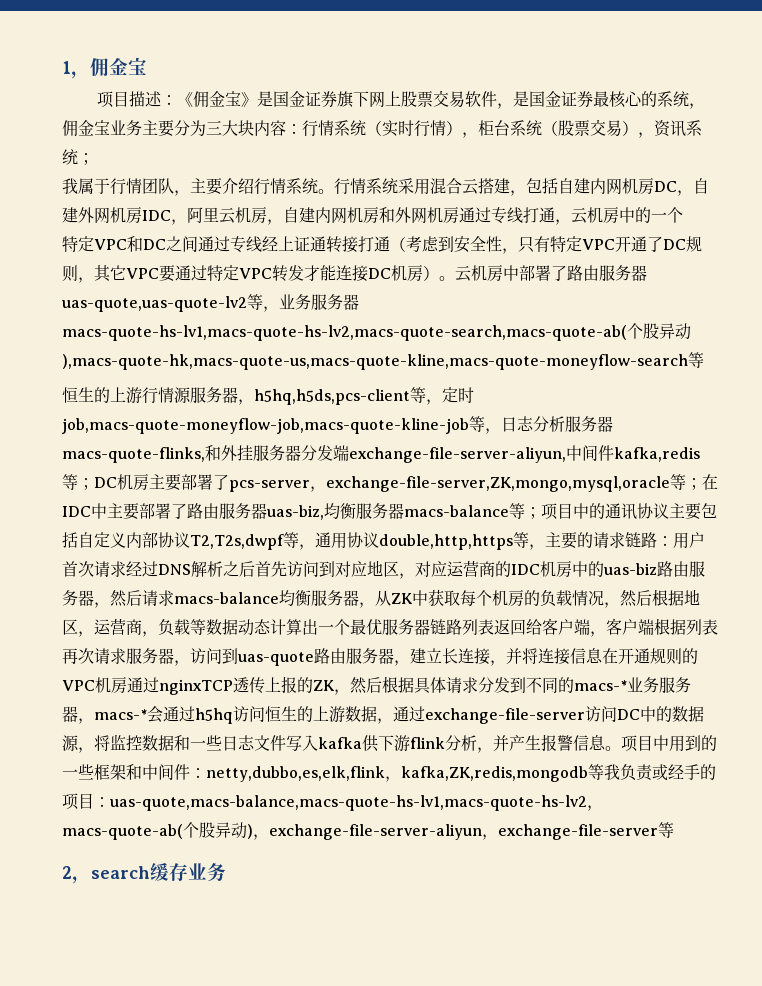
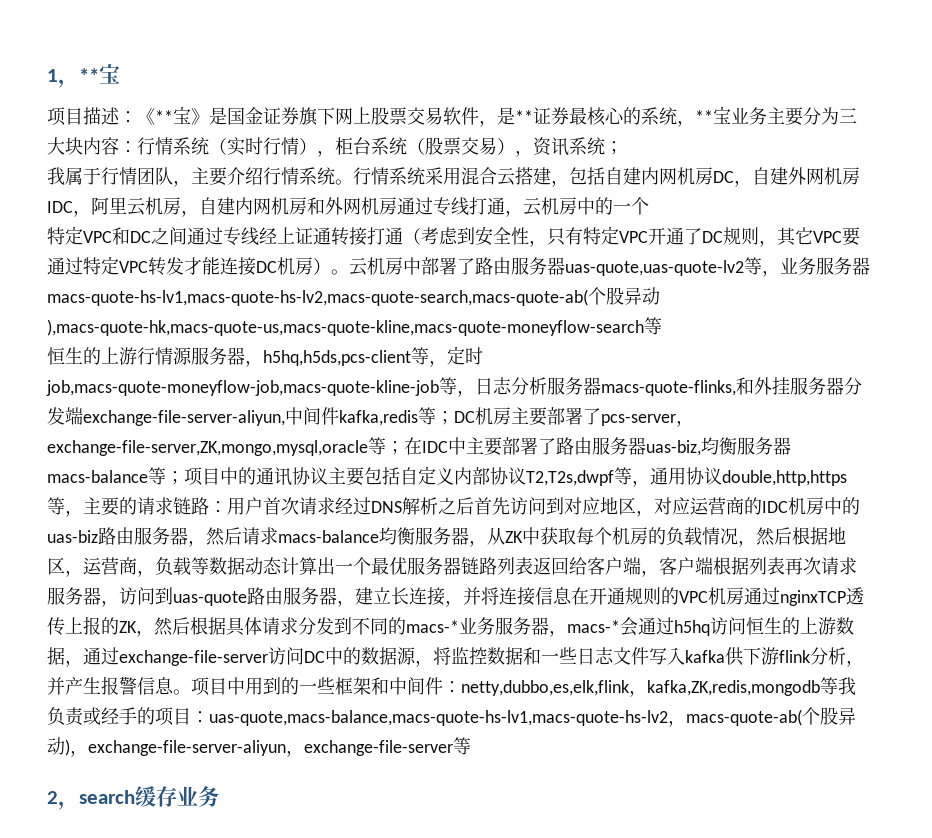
- 1，佣金宝
+ 1，**宝
- 项目描述：《佣金宝》是国金证券旗下网上股票交易软件，是国金证券最核心的系统，佣金宝业务主要分为三大块内容：行情系统（实时行情），柜台系统（股票交易），资讯系统；
+ 项目描述：《**宝》是国金证券旗下网上股票交易软件，是**证券最核心的系统，**宝业务主要分为三大块内容：行情系统（实时行情），柜台系统（股票交易），资讯系统；

